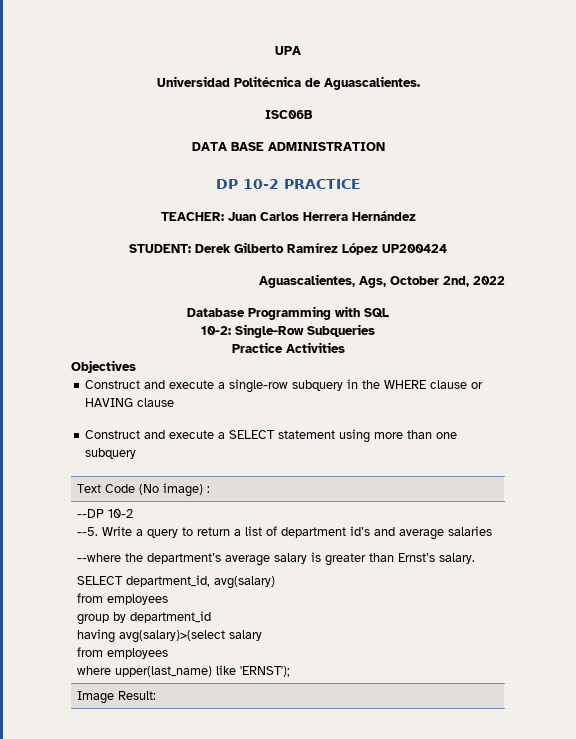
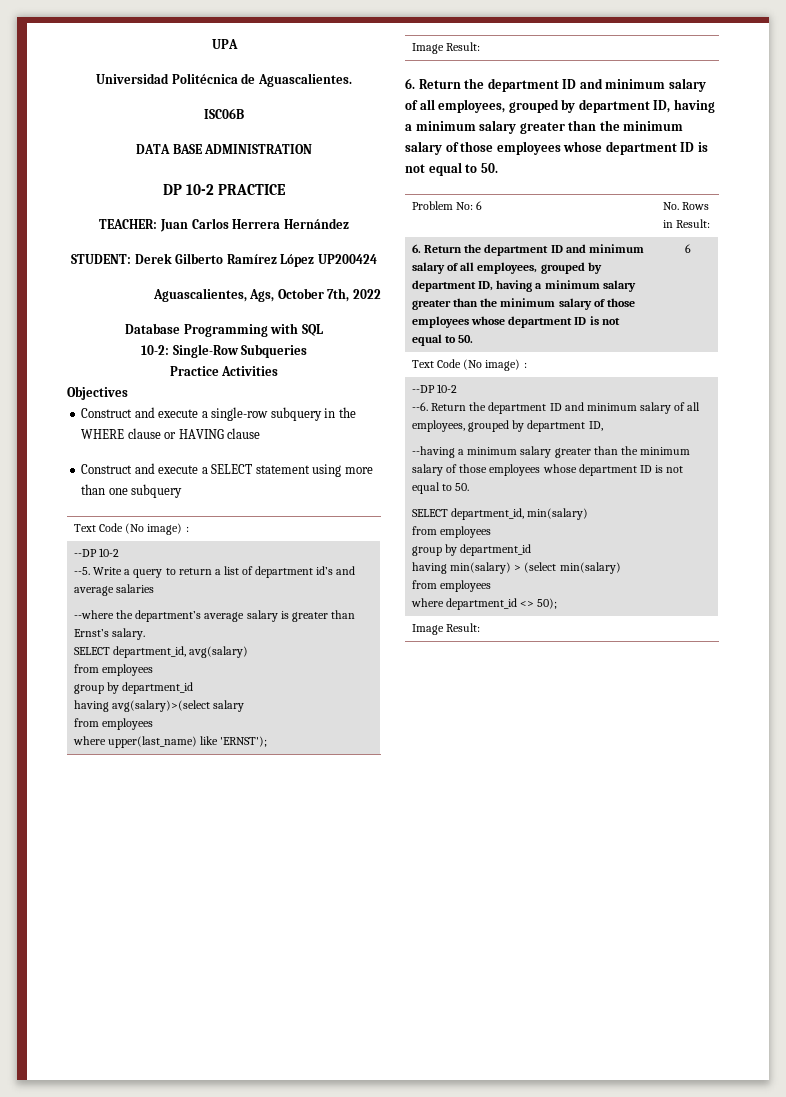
- Aguascalientes, Ags, October 2nd, 2022
+ Aguascalientes, Ags, October 7th, 2022
  where upper(last_name) like 'ERNST');
+ Image Result:
+ 6. Return the department ID and minimum salary of all employees, grouped by department ID, having a minimum salary greater than the minimum salary of those employees whose department ID is not equal to 50.
+ Problem No: 6 | No. Rows in Result:
+ 6. Return the department ID and minimum salary of all employees, grouped by department ID, having a minimum salary greater than the minimum salary of those employees whose department ID is not equal to 50. | 6
+ Text Code (No image) :
+ --DP 10-2
+ --6. Return the department ID and minimum salary of all employees, grouped by department ID,
+ --having a minimum salary greater than the minimum salary of those employees whose department ID is not equal to 50.
+ SELECT department_id, min(salary)
+ from employees
+ group by department_id
+ having min(salary) > (select min(salary)
+ from employees
+ where department_id <> 50);

